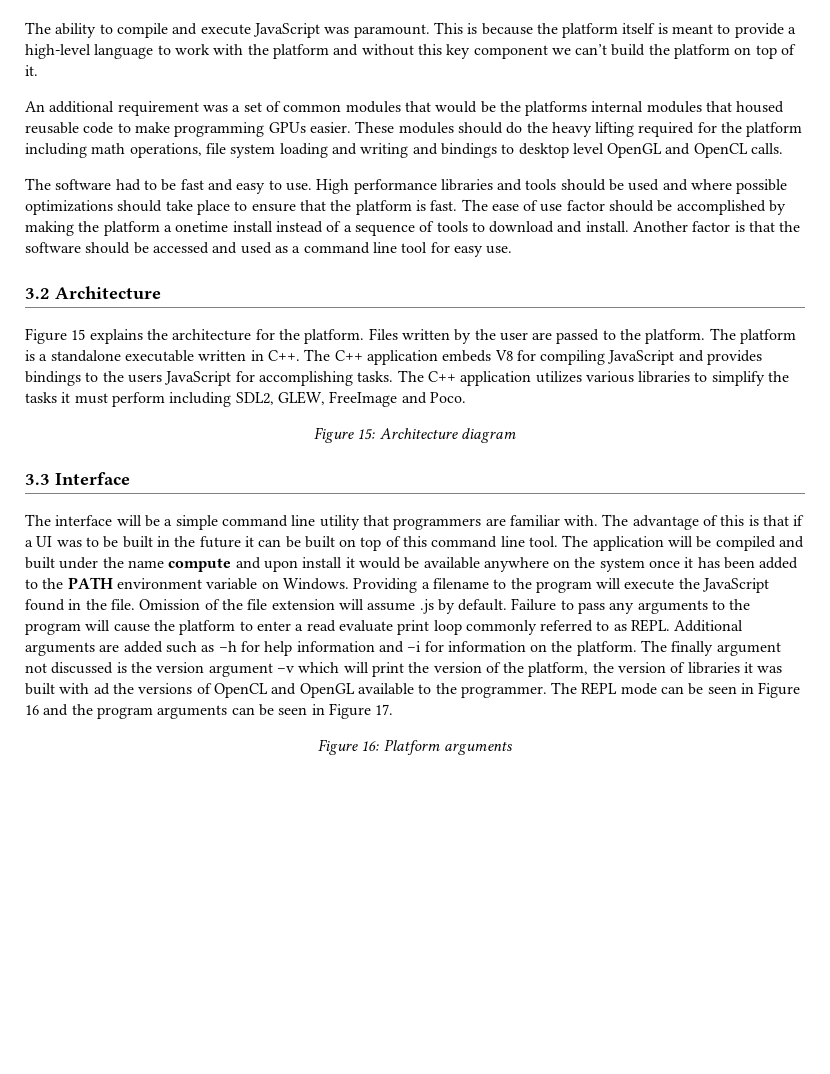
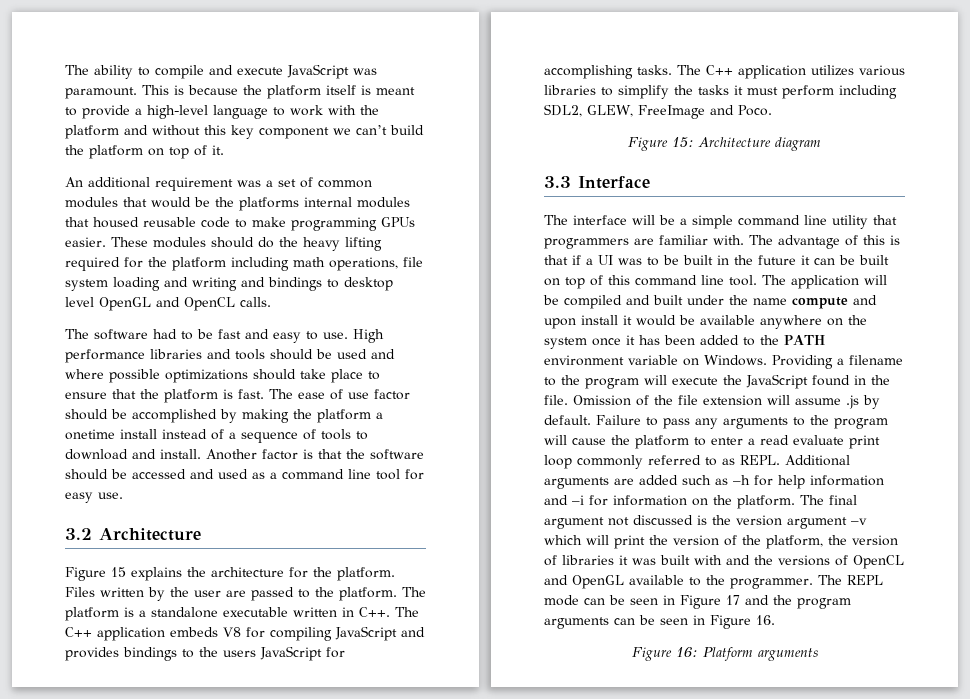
- The finally argument not discussed is the version argument –v which will print the version of the platform, the version of libraries it was built with ad the versions of OpenCL and OpenGL available to the programmer.
+ The final argument not discussed is the version argument –v which will print the version of the platform, the version of libraries it was built with and the versions of OpenCL and OpenGL available to the programmer.
- The REPL mode can be seen in Figure 16 and the program arguments can be seen in Figure 17.
+ The REPL mode can be seen in Figure 17 and the program arguments can be seen in Figure 16.

